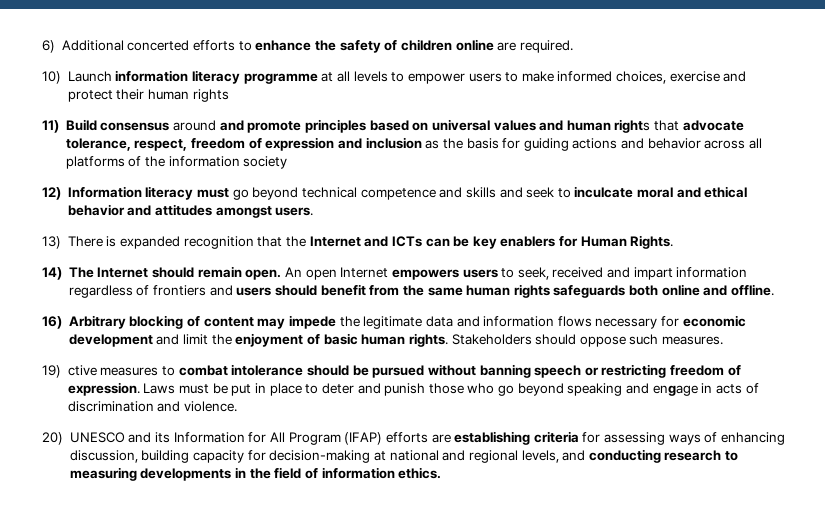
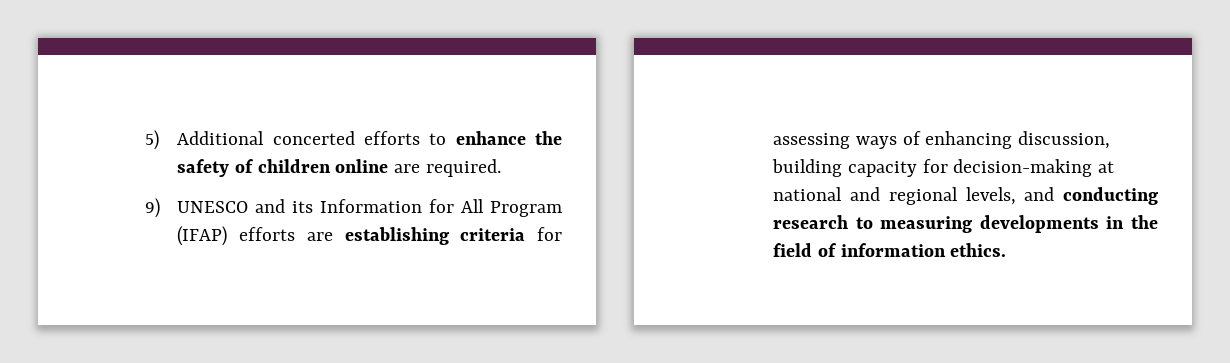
- 6) Additional concerted efforts to enhance the safety of children online are required.
+ 5) Additional concerted efforts to enhance the safety of children online are required.
- 10) Launch information literacy programme at all levels to empower users to make informed choices, exercise and protect their human rights
- 11) Build consensus around and promote principles based on universal values and human rights that advocate tolerance, respect, freedom of expression and inclusion as the basis for guiding actions and behavior across all platforms of the information society
- 12) Information literacy must go beyond technical competence and skills and seek to inculcate moral and ethical behavior and attitudes amongst users.
- 13) There is expanded recognition that the Internet and ICTs can be key enablers for Human Rights.
- 14) The Internet should remain open. An open Internet empowers users to seek, received and impart information regardless of frontiers and users should benefit from the same human rights safeguards both online and offline.
- 16) Arbitrary blocking of content may impede the legitimate data and information flows necessary for economic development and limit the enjoyment of basic human rights. Stakeholders should oppose such measures.
- 19) ctive measures to combat intolerance should be pursued without banning speech or restricting freedom of expression. Laws must be put in place to deter and punish those who go beyond speaking and engage in acts of discrimination and violence.
- 20) UNESCO and its Information for All Program (IFAP) efforts are establishing criteria for assessing ways of enhancing discussion, building capacity for decision-making at national and regional levels, and conducting research to measuring developments in the field of information ethics.
+ 9) UNESCO and its Information for All Program (IFAP) efforts are establishing criteria for assessing ways of enhancing discussion, building capacity for decision-making at national and regional levels, and conducting research to measuring developments in the field of information ethics.

